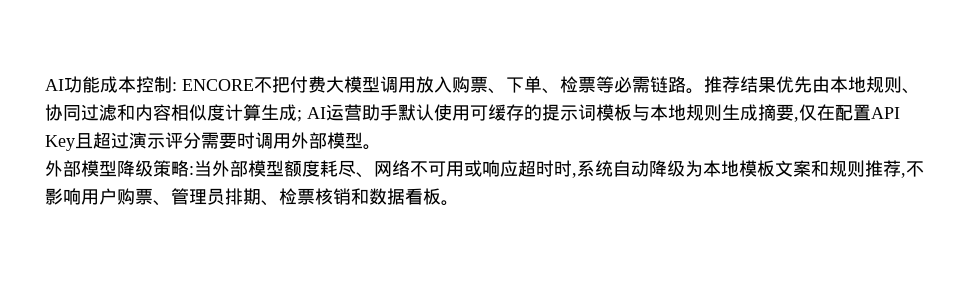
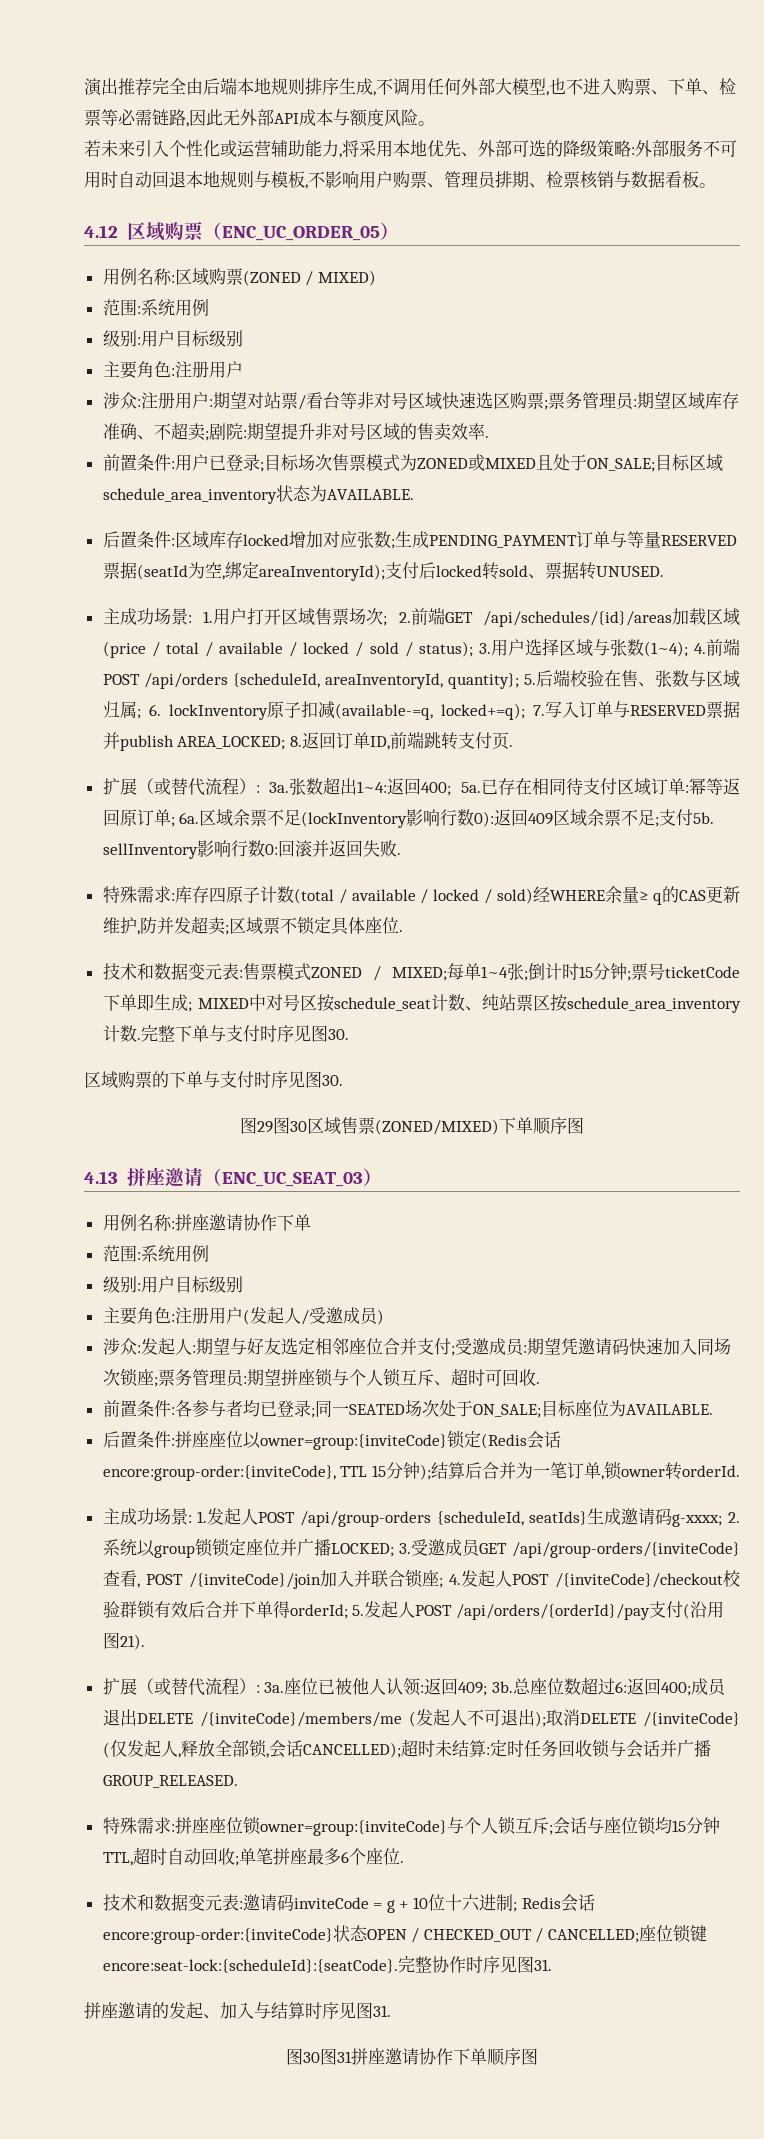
- AI功能成本控制: ENCORE不把付费大模型调用放入购票、下单、检票等必需链路。推荐结果优先由本地规则、协同过滤和内容相似度计算生成; AI运营助手默认使用可缓存的提示词模板与本地规则生成摘要,仅在配置API Key且超过演示评分需要时调用外部模型。
- 外部模型降级策略:当外部模型额度耗尽、网络不可用或响应超时时,系统自动降级为本地模板文案和规则推荐,不影响用户购票、管理员排期、检票核销和数据看板。
+ 演出推荐完全由后端本地规则排序生成,不调用任何外部大模型,也不进入购票、下单、检票等必需链路,因此无外部API成本与额度风险。
+ 若未来引入个性化或运营辅助能力,将采用本地优先、外部可选的降级策略:外部服务不可用时自动回退本地规则与模板,不影响用户购票、管理员排期、检票核销与数据看板。
+ 4.12区域购票（ENC_UC_ORDER_05）
+ 用例名称:区域购票(ZONED / MIXED)
+ 范围:系统用例
+ 级别:用户目标级别
+ 主要角色:注册用户
+ 涉众:注册用户:期望对站票/看台等非对号区域快速选区购票;票务管理员:期望区域库存准确、不超卖;剧院:期望提升非对号区域的售卖效率.
+ 前置条件:用户已登录;目标场次售票模式为ZONED或MIXED且处于ON_SALE;目标区域schedule_area_inventory状态为AVAILABLE.
+ 后置条件:区域库存locked增加对应张数;生成PENDING_PAYMENT订单与等量RESERVED票据(seatId为空,绑定areaInventoryId);支付后locked转sold、票据转UNUSED.
+ 主成功场景: 1.用户打开区域售票场次; 2.前端GET /api/schedules/{id}/areas加载区域(price / total / available / locked / sold / status); 3.用户选择区域与张数(1~4); 4.前端POST /api/orders {scheduleId, areaInventoryId, quantity}; 5.后端校验在售、张数与区域归属; 6. lockInventory原子扣减(available-=q, locked+=q); 7.写入订单与RESERVED票据并publish AREA_LOCKED; 8.返回订单ID,前端跳转支付页.
+ 扩展（或替代流程）: 3a.张数超出1~4:返回400; 5a.已存在相同待支付区域订单:幂等返回原订单; 6a.区域余票不足(lockInventory影响行数0):返回409区域余票不足;支付5b. sellInventory影响行数0:回滚并返回失败.
+ 特殊需求:库存四原子计数(total / available / locked / sold)经WHERE余量≥ q的CAS更新维护,防并发超卖;区域票不锁定具体座位.
+ 技术和数据变元表:售票模式ZONED / MIXED;每单1~4张;倒计时15分钟;票号ticketCode下单即生成; MIXED中对号区按schedule_seat计数、纯站票区按schedule_area_inventory计数.完整下单与支付时序见图30.
+ 区域购票的下单与支付时序见图30.
+ 图29图30区域售票(ZONED/MIXED)下单顺序图
+ 4.13拼座邀请（ENC_UC_SEAT_03）
+ 用例名称:拼座邀请协作下单
+ 范围:系统用例
+ 级别:用户目标级别
+ 主要角色:注册用户(发起人/受邀成员)
+ 涉众:发起人:期望与好友选定相邻座位合并支付;受邀成员:期望凭邀请码快速加入同场次锁座;票务管理员:期望拼座锁与个人锁互斥、超时可回收.
+ 前置条件:各参与者均已登录;同一SEATED场次处于ON_SALE;目标座位为AVAILABLE.
+ 后置条件:拼座座位以owner=group:{inviteCode}锁定(Redis会话encore:group-order:{inviteCode}, TTL 15分钟);结算后合并为一笔订单,锁owner转orderId.
+ 主成功场景: 1.发起人POST /api/group-orders {scheduleId, seatIds}生成邀请码g-xxxx; 2.系统以group锁锁定座位并广播LOCKED; 3.受邀成员GET /api/group-orders/{inviteCode}查看, POST /{inviteCode}/join加入并联合锁座; 4.发起人POST /{inviteCode}/checkout校验群锁有效后合并下单得orderId; 5.发起人POST /api/orders/{orderId}/pay支付(沿用图21).
+ 扩展（或替代流程）: 3a.座位已被他人认领:返回409; 3b.总座位数超过6:返回400;成员退出DELETE /{inviteCode}/members/me (发起人不可退出);取消DELETE /{inviteCode} (仅发起人,释放全部锁,会话CANCELLED);超时未结算:定时任务回收锁与会话并广播GROUP_RELEASED.
+ 特殊需求:拼座座位锁owner=group:{inviteCode}与个人锁互斥;会话与座位锁均15分钟TTL,超时自动回收;单笔拼座最多6个座位.
+ 技术和数据变元表:邀请码inviteCode = g + 10位十六进制; Redis会话encore:group-order:{inviteCode}状态OPEN / CHECKED_OUT / CANCELLED;座位锁键encore:seat-lock:{scheduleId}:{seatCode}.完整协作时序见图31.
+ 拼座邀请的发起、加入与结算时序见图31.
+ 图30图31拼座邀请协作下单顺序图

